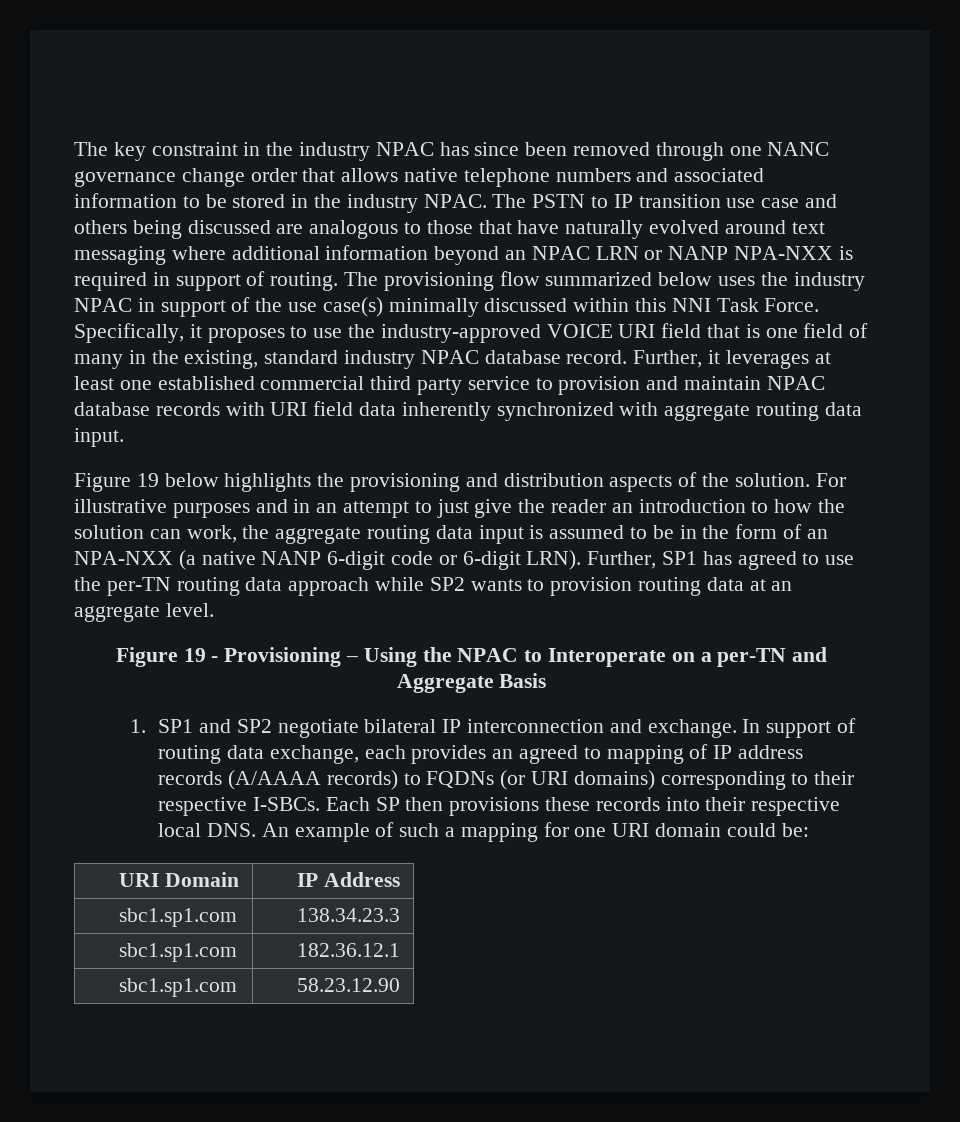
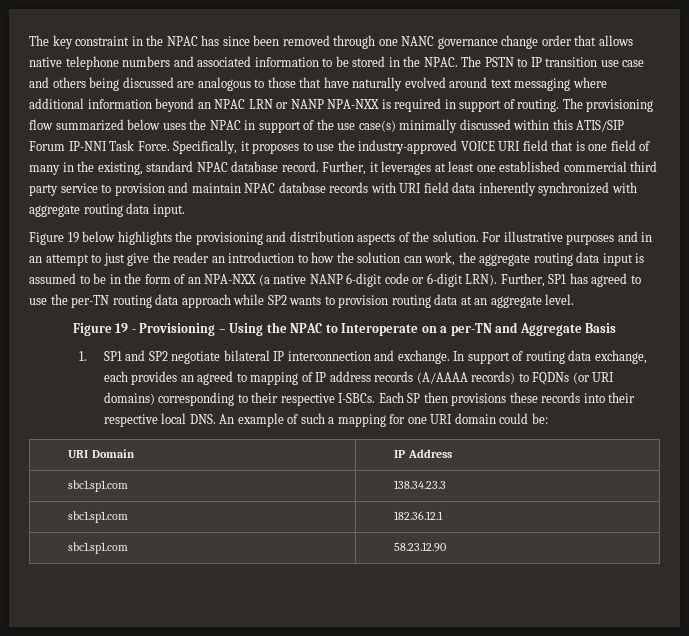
- The key constraint in the industry NPAC has since been removed through one NANC governance change order that allows native telephone numbers and associated information to be stored in the industry NPAC.
+ The key constraint in the NPAC has since been removed through one NANC governance change order that allows native telephone numbers and associated information to be stored in the NPAC.
- The provisioning flow summarized below uses the industry NPAC in support of the use case(s) minimally discussed within this NNI Task Force.
+ The provisioning flow summarized below uses the NPAC in support of the use case(s) minimally discussed within this ATIS/SIP Forum IP-NNI Task Force.
- Specifically, it proposes to use the industry-approved VOICE URI field that is one field of many in the existing, standard industry NPAC database record.
+ Specifically, it proposes to use the industry-approved VOICE URI field that is one field of many in the existing, standard NPAC database record.

